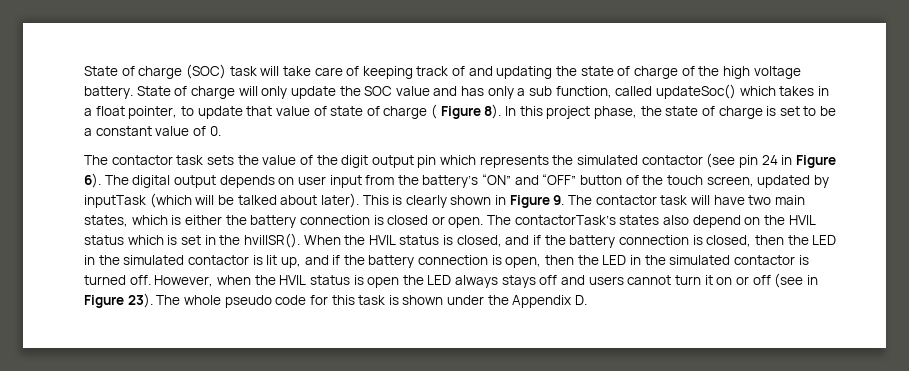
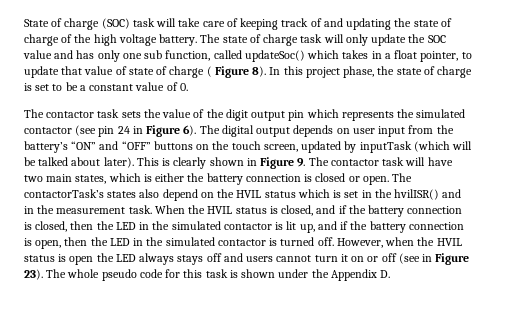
- State of charge will only update the SOC value and has only a sub function, called updateSoc() which takes in a float pointer, to update that value of state of charge ( Figure 8).
+ The state of charge task will only update the SOC value and has only one sub function, called updateSoc() which takes in a float pointer, to update that value of state of charge ( Figure 8).
- The digital output depends on user input from the battery’s “ON” and “OFF” button of the touch screen, updated by inputTask (which will be talked about later).
+ The digital output depends on user input from the battery’s “ON” and “OFF” buttons on the touch screen, updated by inputTask (which will be talked about later).
- The contactorTask’s states also depend on the HVIL status which is set in the hvilISR().
+ The contactorTask’s states also depend on the HVIL status which is set in the hvilISR() and in the measurement task.

